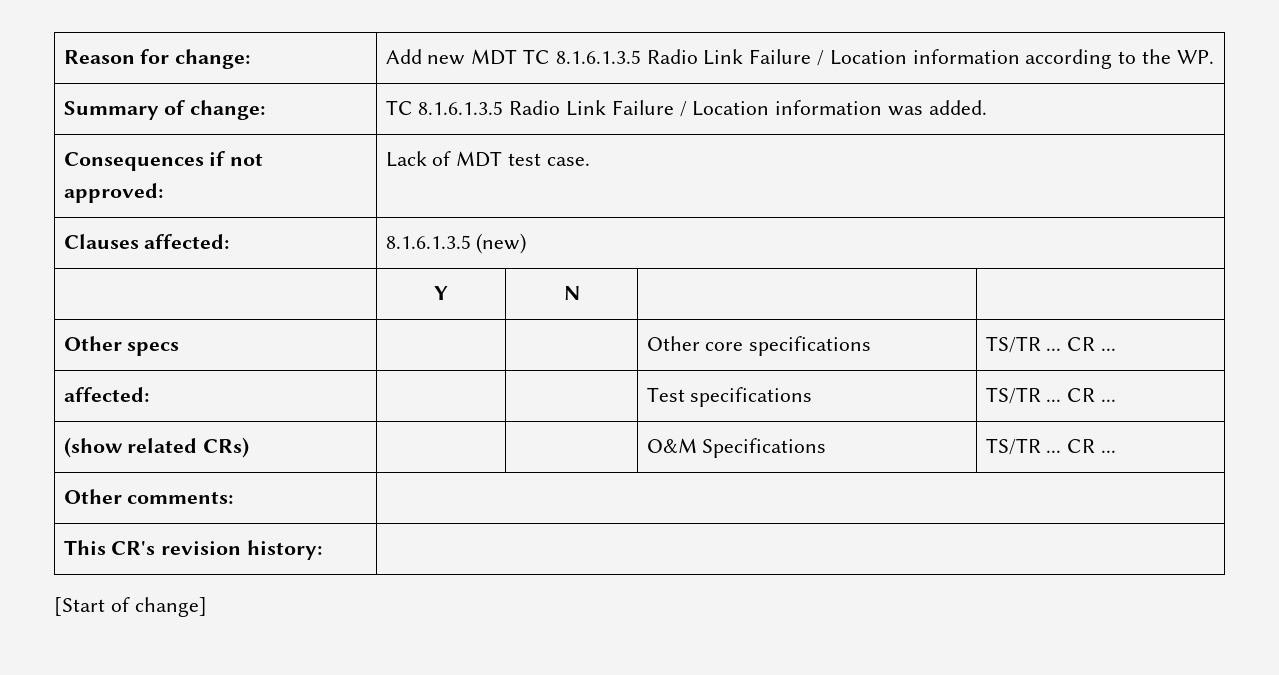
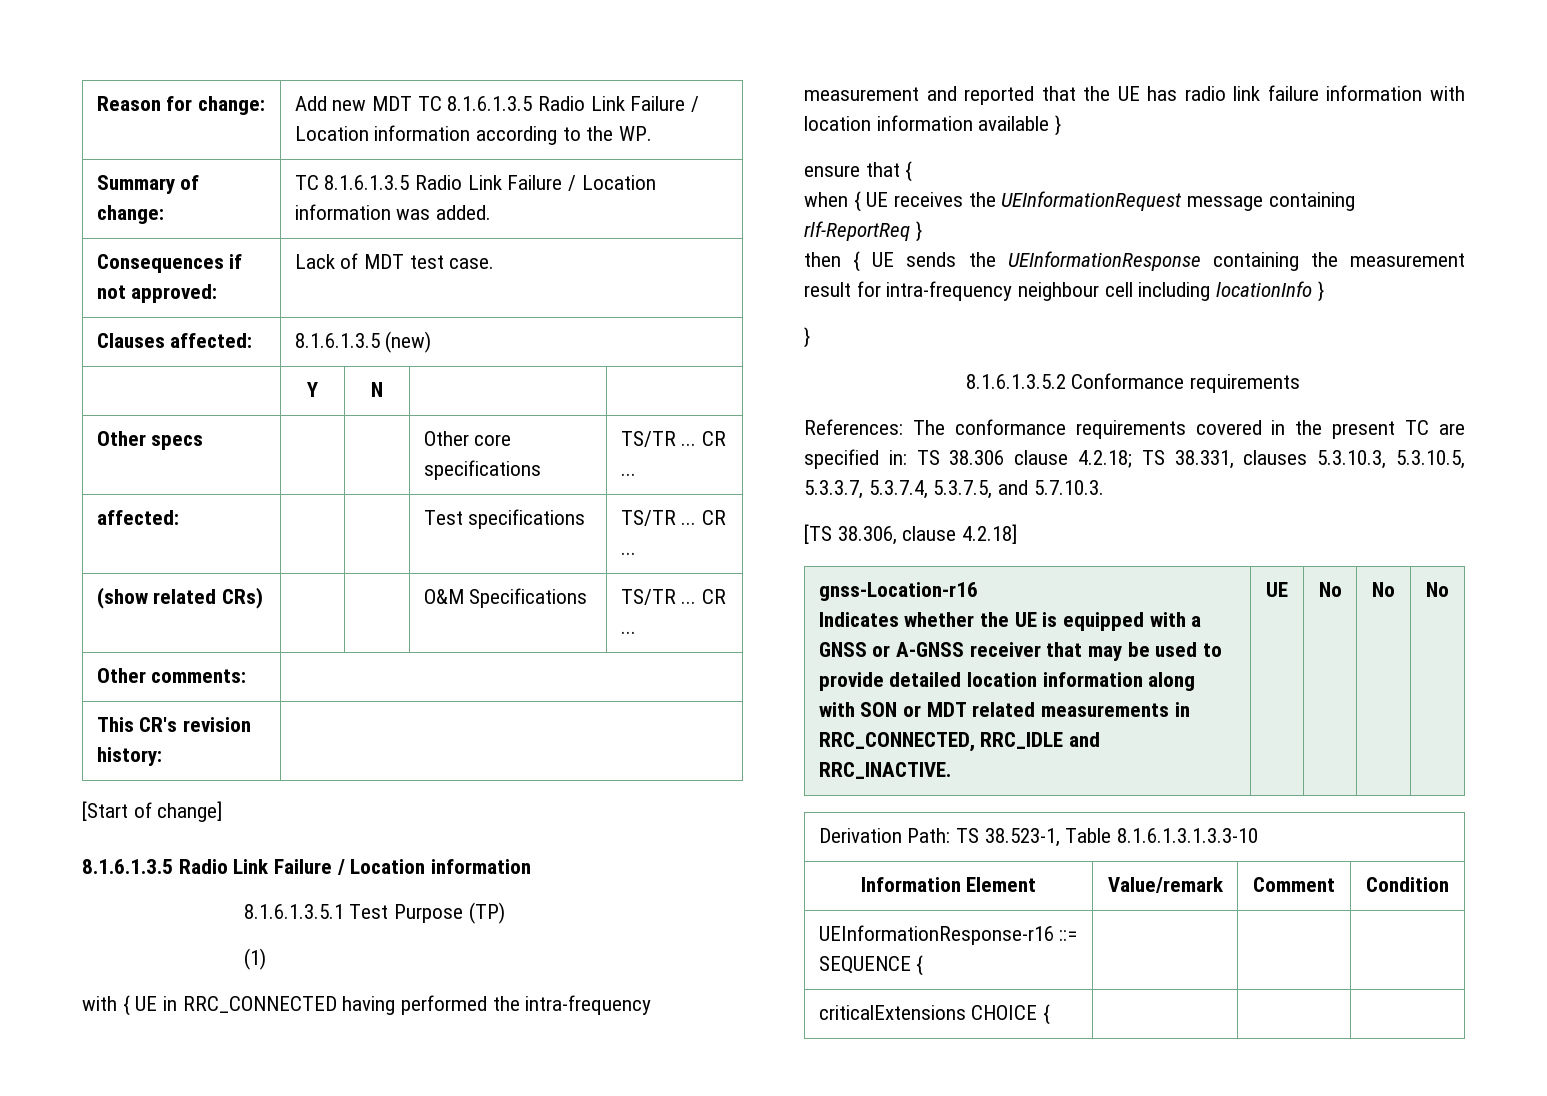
  [Start of change]
+ 8.1.6.1.3.5 Radio Link Failure / Location information
+ 8.1.6.1.3.5.1 Test Purpose (TP)
+ (1)
+ with { UE in RRC_CONNECTED having performed the intra-frequency measurement and reported that the UE has radio link failure information with location information available }
+ ensure that {
+ when { UE receives the UEInformationRequest message containing rlf-ReportReq }
+ then { UE sends the UEInformationResponse containing the measurement result for intra-frequency neighbour cell including locationInfo }
+ }
+ 8.1.6.1.3.5.2 Conformance requirements
+ References: The conformance requirements covered in the present TC are specified in: TS 38.306 clause 4.2.18; TS 38.331, clauses 5.3.10.3, 5.3.10.5, 5.3.3.7, 5.3.7.4, 5.3.7.5, and 5.7.10.3.
+ [TS 38.306, clause 4.2.18]
+ gnss-Location-r16
+ Indicates whether the UE is equipped with a GNSS or A-GNSS receiver that may be used to provide detailed location information along with SON or MDT related measurements in RRC_CONNECTED, RRC_IDLE and RRC_INACTIVE. | UE | No | No | No
+ Derivation Path: TS 38.523-1, Table 8.1.6.1.3.1.3.3-10
+ Information Element | Value/remark | Comment | Condition
+ UEInformationResponse-r16 ::= SEQUENCE { | | |
+ criticalExtensions CHOICE { | | |

